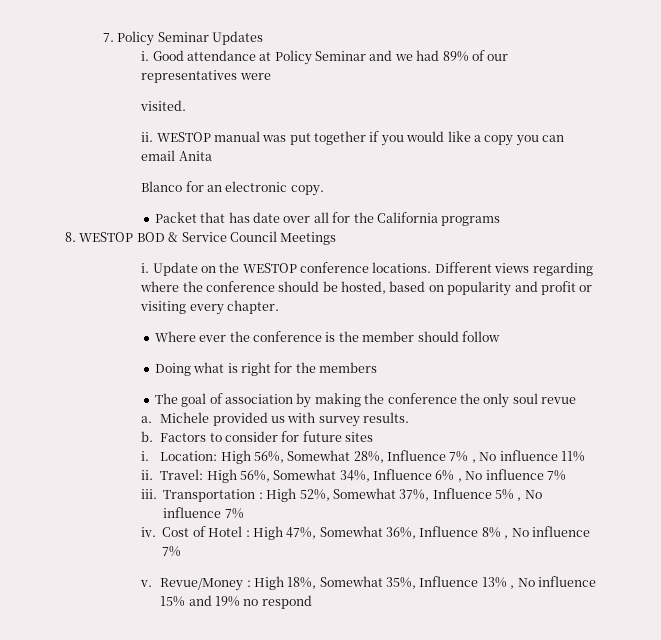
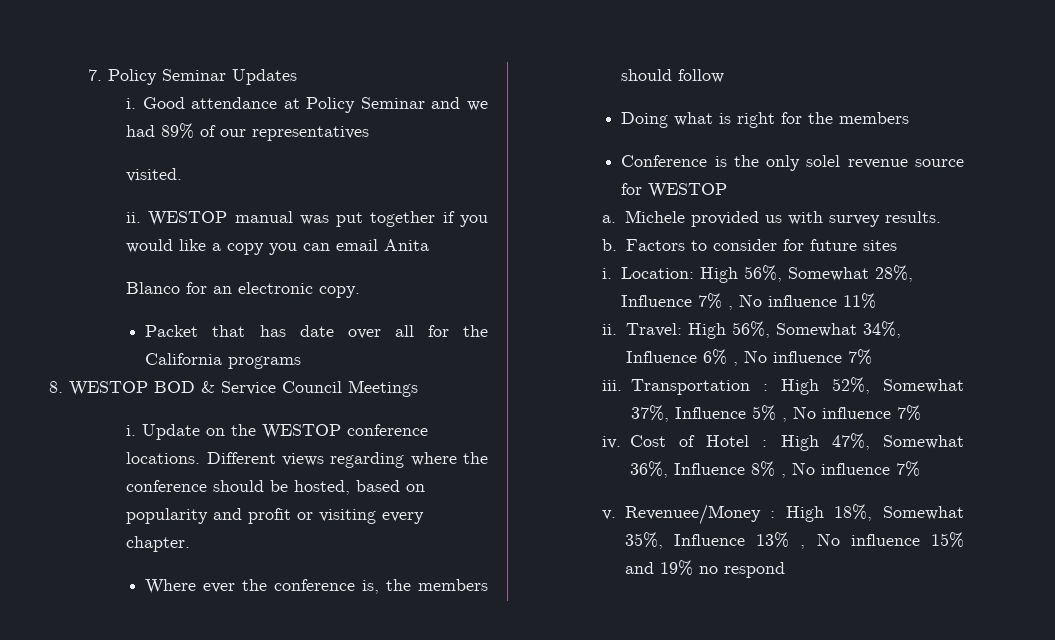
- Good attendance at Policy Seminar and we had 89% of our representatives were
+ Good attendance at Policy Seminar and we had 89% of our representatives
- Where ever the conference is the member should follow
+ Where ever the conference is, the members should follow
- The goal of association by making the conference the only soul revue
+ Conference is the only solel revenue source for WESTOP
- Revue/Money : High 18%, Somewhat 35%, Influence 13% , No influence 15% and 19% no respond
+ Revenuee/Money : High 18%, Somewhat 35%, Influence 13% , No influence 15% and 19% no respond

